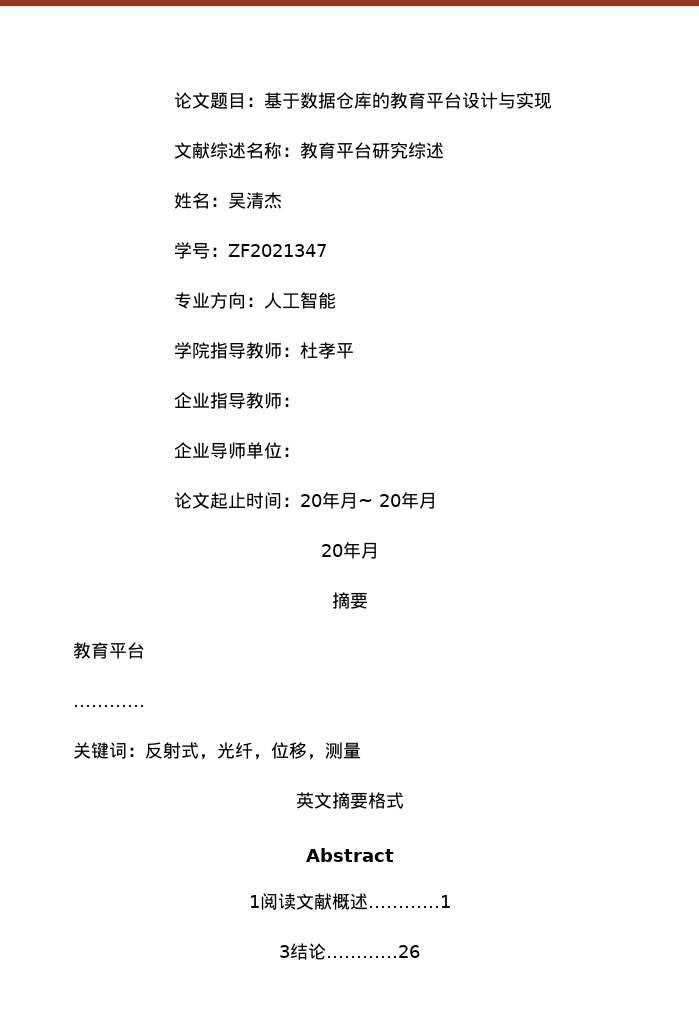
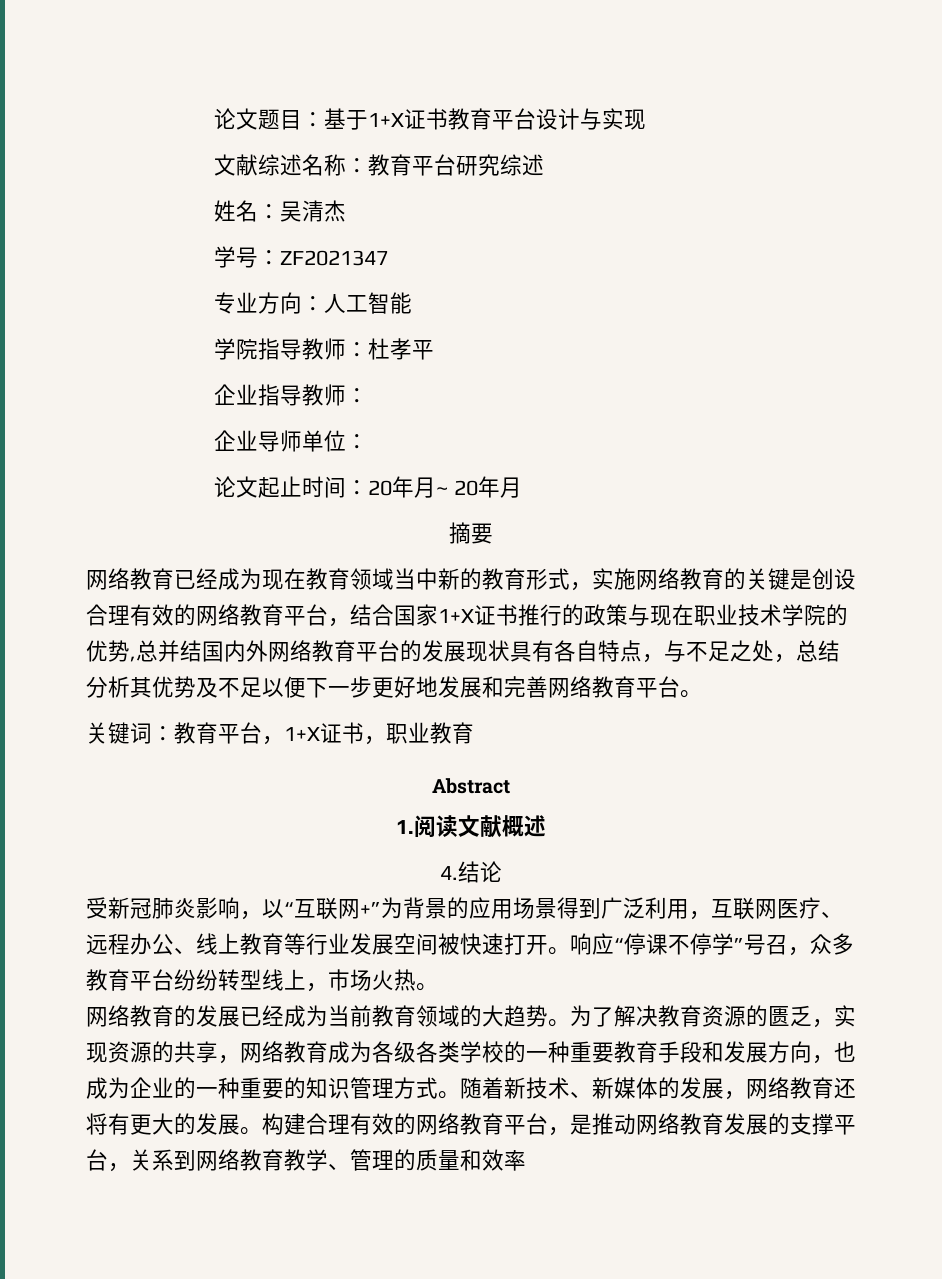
- 论文题目：基于数据仓库的教育平台设计与实现
+ 论文题目：基于1+X证书教育平台设计与实现
  论文起止时间：20年月~ 20年月
- 20年月
  摘要
- 教育平台
- …………
- 关键词：反射式，光纤，位移，测量
- 英文摘要格式
+ 网络教育已经成为现在教育领域当中新的教育形式，实施网络教育的关键是创设合理有效的网络教育平台，结合国家1+X证书推行的政策与现在职业技术学院的优势,总并结国内外网络教育平台的发展现状具有各自特点，与不足之处，总结分析其优势及不足以便下一步更好地发展和完善网络教育平台。
+ 关键词：教育平台，1+X证书，职业教育
- 1阅读文献概述…………1
- 3结论…………26
+ 1.阅读文献概述
+ 4.结论
+ 受新冠肺炎影响，以“互联网+”为背景的应用场景得到广泛利用，互联网医疗、远程办公、线上教育等行业发展空间被快速打开。响应“停课不停学”号召，众多教育平台纷纷转型线上，市场火热。
+ 网络教育的发展已经成为当前教育领域的大趋势。为了解决教育资源的匮乏，实现资源的共享，网络教育成为各级各类学校的一种重要教育手段和发展方向，也成为企业的一种重要的知识管理方式。随着新技术、新媒体的发展，网络教育还将有更大的发展。构建合理有效的网络教育平台，是推动网络教育发展的支撑平台，关系到网络教育教学、管理的质量和效率

